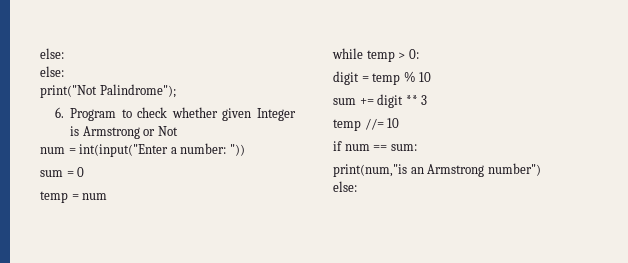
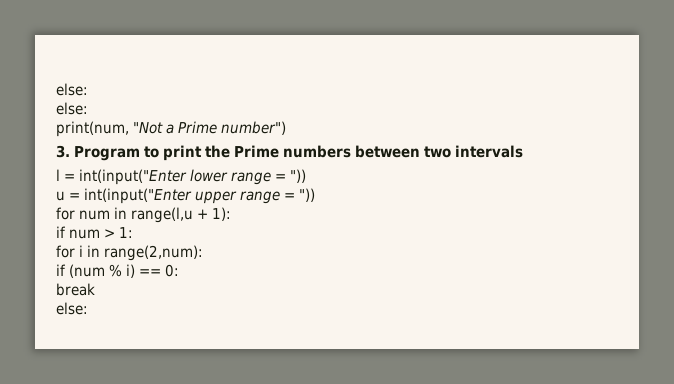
- print("Not Palindrome");
- 6. Program to check whether given Integer is Armstrong or Not
- num = int(input("Enter a number: "))
- sum = 0
- temp = num
- while temp > 0:
- digit = temp % 10
- sum += digit ** 3
- temp //= 10
- if num == sum:
- print(num,"is an Armstrong number")
+ print(num, "Not a Prime number")
+ 3. Program to print the Prime numbers between two intervals
+ l = int(input("Enter lower range = "))
+ u = int(input("Enter upper range = "))
+ for num in range(l,u + 1):
+ if num > 1:
+ for i in range(2,num):
+ if (num % i) == 0:
+ break

